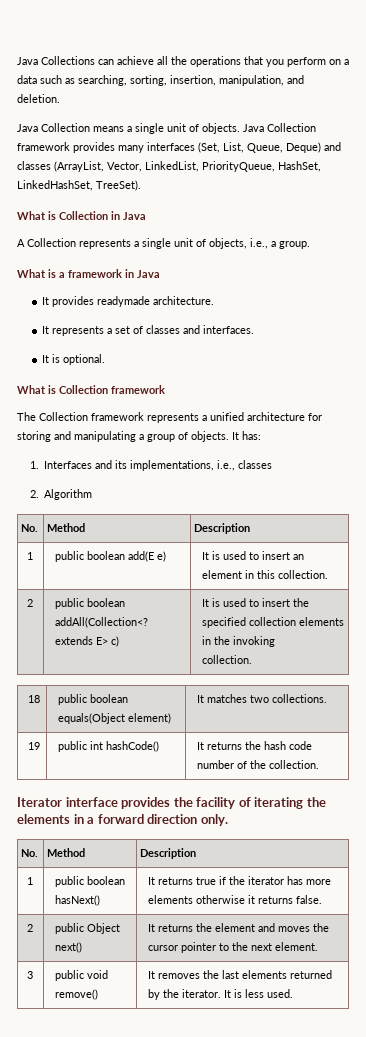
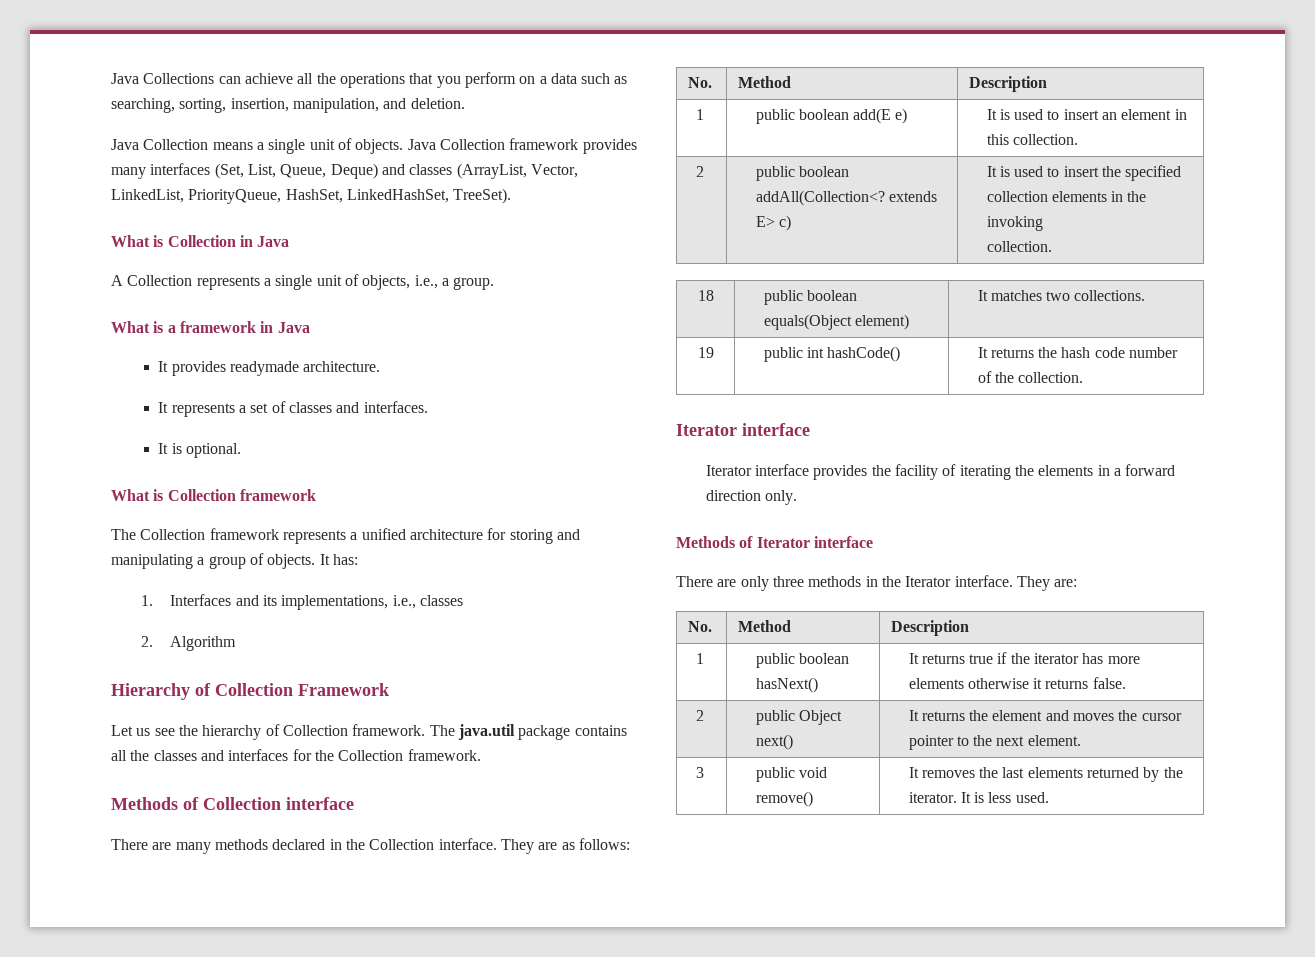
+ Hierarchy of Collection Framework
+ Let us see the hierarchy of Collection framework. The java.util package contains all the classes and interfaces for the Collection framework.
+ Methods of Collection interface
+ There are many methods declared in the Collection interface. They are as follows:
  19 | public int hashCode() | It returns the hash code number of the collection.
+ Iterator interface
+ Methods of Iterator interface
+ There are only three methods in the Iterator interface. They are:

